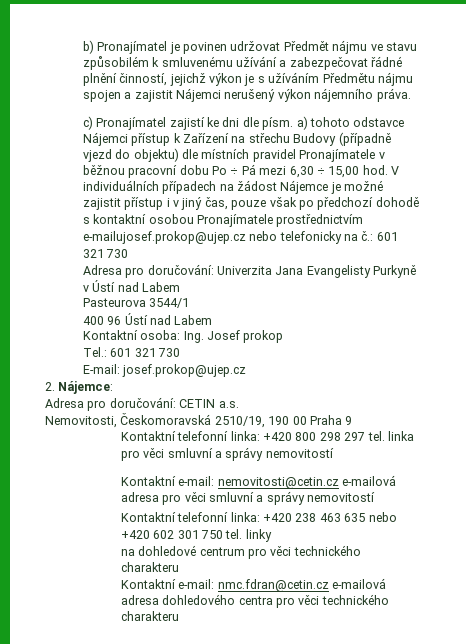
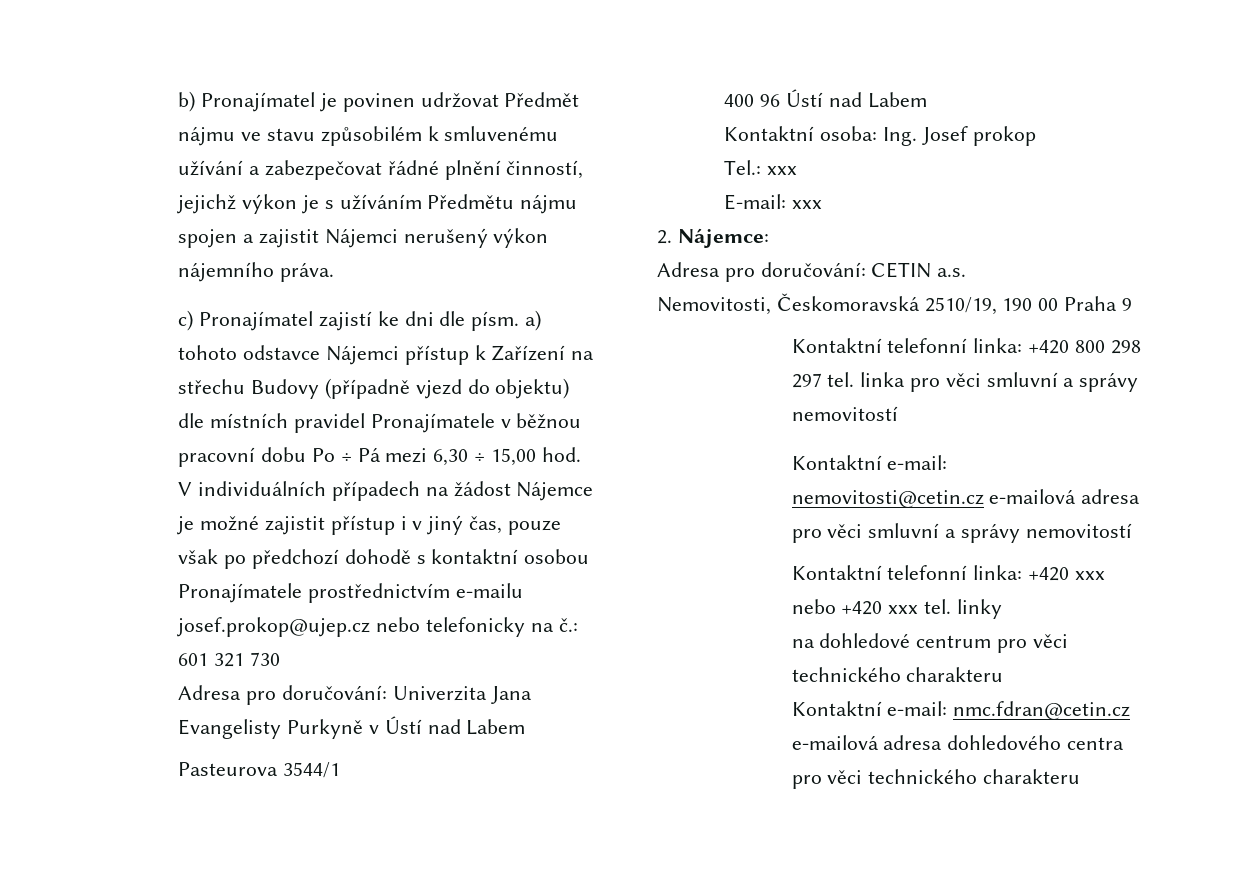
- V individuálních případech na žádost Nájemce je možné zajistit přístup i v jiný čas, pouze však po předchozí dohodě s kontaktní osobou Pronajímatele prostřednictvím e-mailujosef.prokop@ujep.cz nebo telefonicky na č.: 601 321 730
+ V individuálních případech na žádost Nájemce je možné zajistit přístup i v jiný čas, pouze však po předchozí dohodě s kontaktní osobou Pronajímatele prostřednictvím e-mailu josef.prokop@ujep.cz nebo telefonicky na č.: 601 321 730
- Tel.: 601 321 730
+ Tel.: xxx
- E-mail: josef.prokop@ujep.cz
+ E-mail: xxx
- Kontaktní telefonní linka: +420 238 463 635 nebo +420 602 301 750 tel. linky
+ Kontaktní telefonní linka: +420 xxx nebo +420 xxx tel. linky

